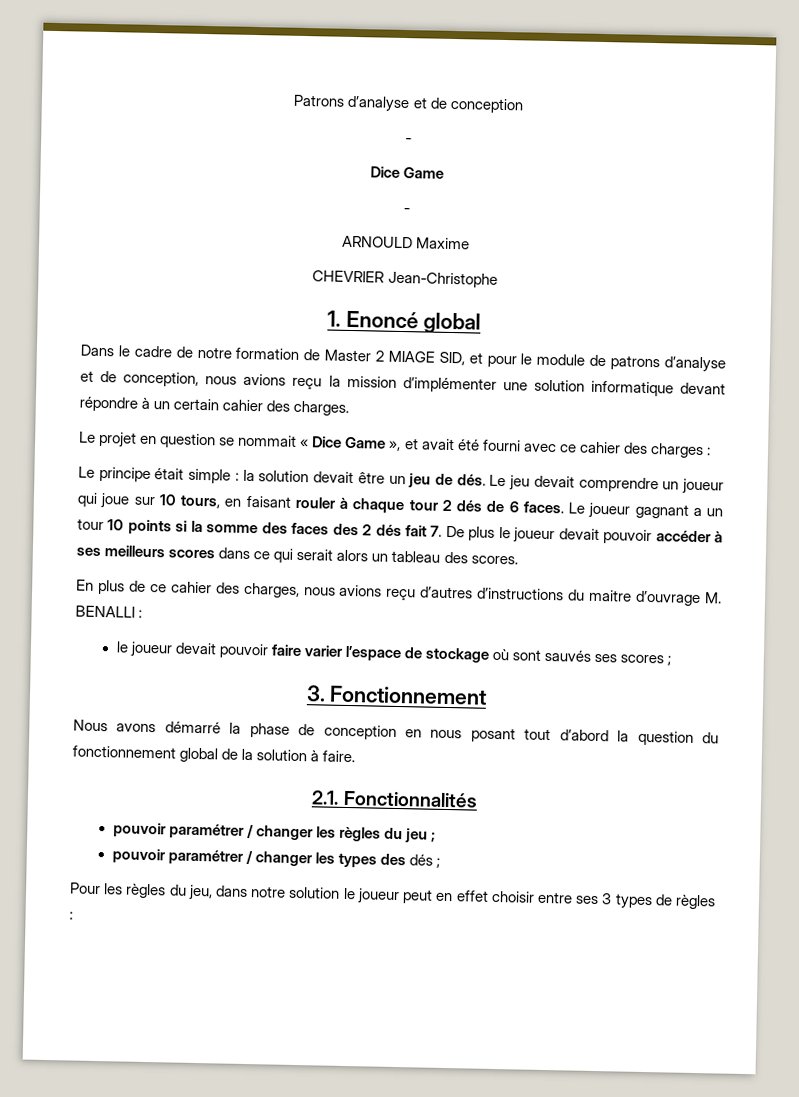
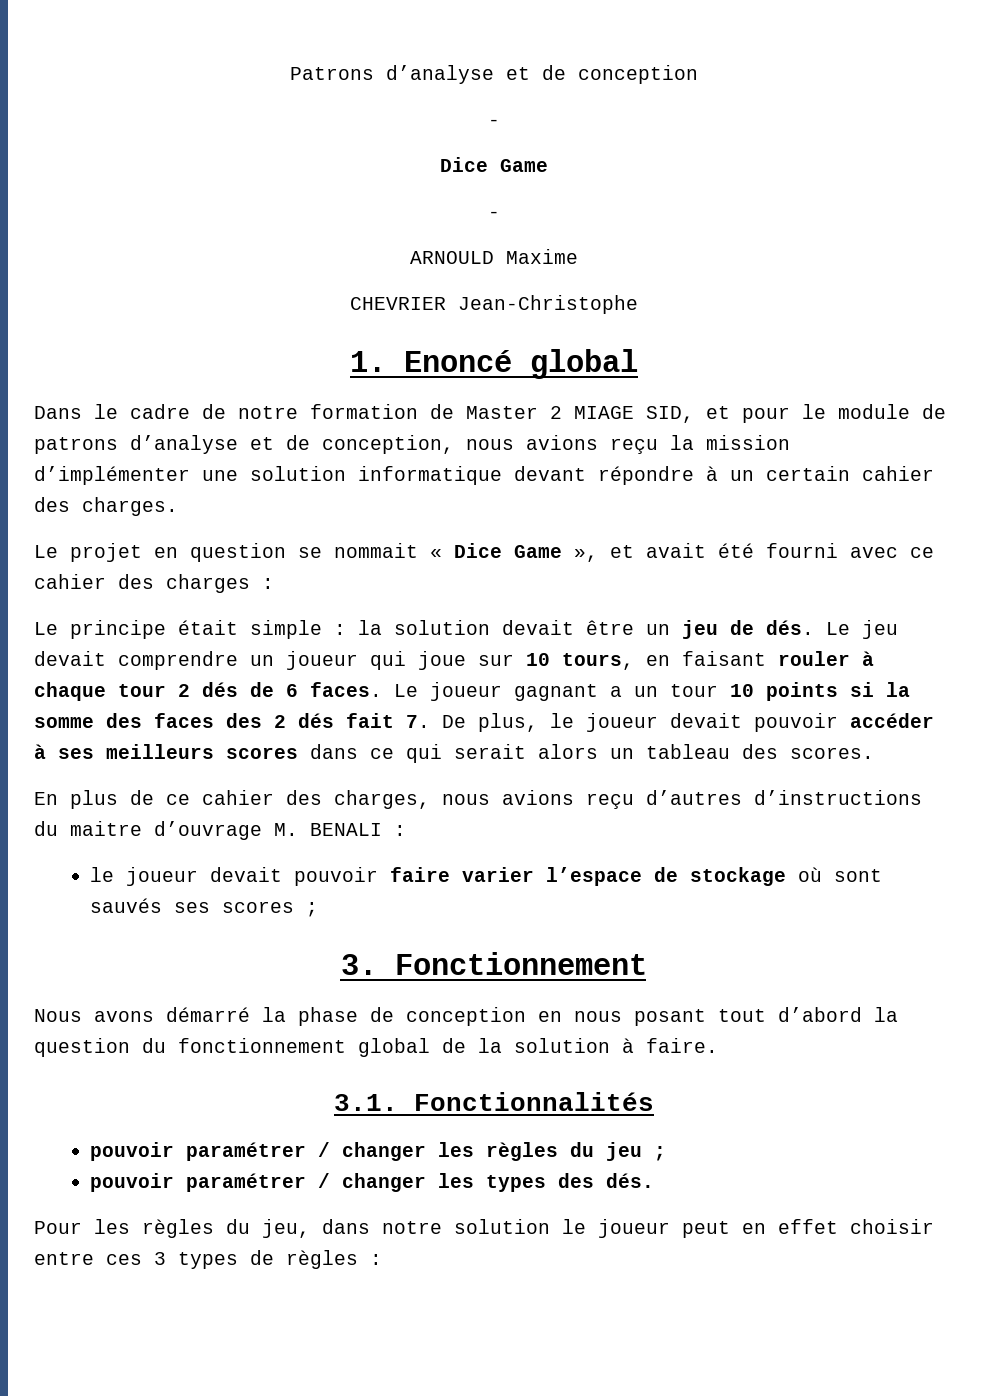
- Le joueur gagnant a un tour 10 points si la somme des faces des 2 dés fait 7. De plus le joueur devait pouvoir accéder à ses meilleurs scores dans ce qui serait alors un tableau des scores.
+ Le joueur gagnant a un tour 10 points si la somme des faces des 2 dés fait 7. De plus, le joueur devait pouvoir accéder à ses meilleurs scores dans ce qui serait alors un tableau des scores.
- En plus de ce cahier des charges, nous avions reçu d’autres d’instructions du maitre d’ouvrage M. BENALLI :
+ En plus de ce cahier des charges, nous avions reçu d’autres d’instructions du maitre d’ouvrage M. BENALI :
- 2.1. Fonctionnalités
+ 3.1. Fonctionnalités
- pouvoir paramétrer / changer les types des dés ;
+ pouvoir paramétrer / changer les types des dés.
- Pour les règles du jeu, dans notre solution le joueur peut en effet choisir entre ses 3 types de règles :
+ Pour les règles du jeu, dans notre solution le joueur peut en effet choisir entre ces 3 types de règles :

